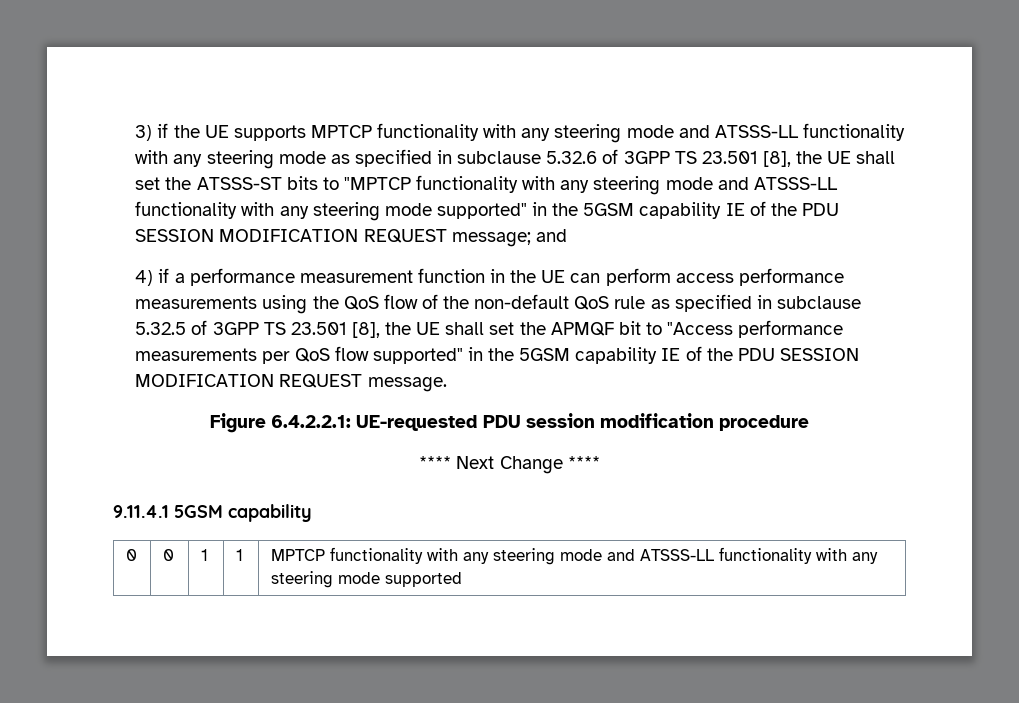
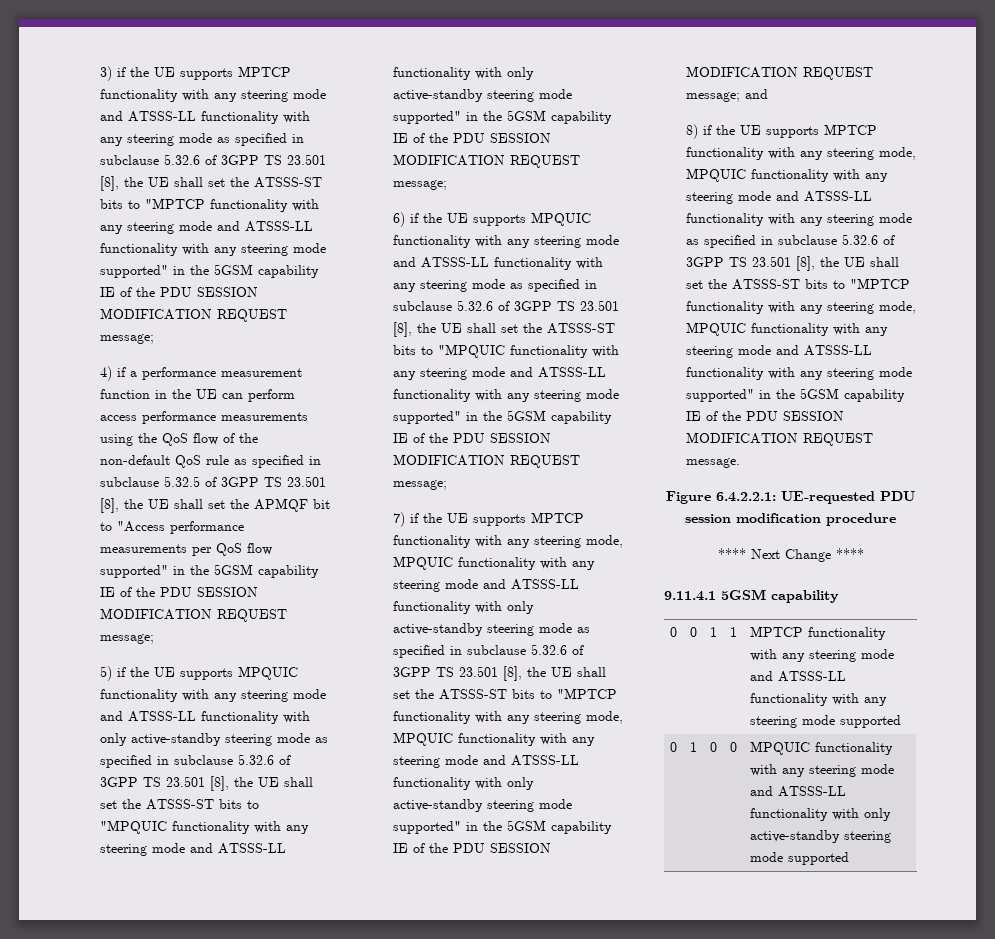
- 3) if the UE supports MPTCP functionality with any steering mode and ATSSS-LL functionality with any steering mode as specified in subclause 5.32.6 of 3GPP TS 23.501 [8], the UE shall set the ATSSS-ST bits to "MPTCP functionality with any steering mode and ATSSS-LL functionality with any steering mode supported" in the 5GSM capability IE of the PDU SESSION MODIFICATION REQUEST message; and
+ 3) if the UE supports MPTCP functionality with any steering mode and ATSSS-LL functionality with any steering mode as specified in subclause 5.32.6 of 3GPP TS 23.501 [8], the UE shall set the ATSSS-ST bits to "MPTCP functionality with any steering mode and ATSSS-LL functionality with any steering mode supported" in the 5GSM capability IE of the PDU SESSION MODIFICATION REQUEST message;
- 4) if a performance measurement function in the UE can perform access performance measurements using the QoS flow of the non-default QoS rule as specified in subclause 5.32.5 of 3GPP TS 23.501 [8], the UE shall set the APMQF bit to "Access performance measurements per QoS flow supported" in the 5GSM capability IE of the PDU SESSION MODIFICATION REQUEST message.
+ 4) if a performance measurement function in the UE can perform access performance measurements using the QoS flow of the non-default QoS rule as specified in subclause 5.32.5 of 3GPP TS 23.501 [8], the UE shall set the APMQF bit to "Access performance measurements per QoS flow supported" in the 5GSM capability IE of the PDU SESSION MODIFICATION REQUEST message;
+ 5) if the UE supports MPQUIC functionality with any steering mode and ATSSS-LL functionality with only active-standby steering mode as specified in subclause 5.32.6 of 3GPP TS 23.501 [8], the UE shall set the ATSSS-ST bits to "MPQUIC functionality with any steering mode and ATSSS-LL functionality with only active-standby steering mode supported" in the 5GSM capability IE of the PDU SESSION MODIFICATION REQUEST message;
+ 6) if the UE supports MPQUIC functionality with any steering mode and ATSSS-LL functionality with any steering mode as specified in subclause 5.32.6 of 3GPP TS 23.501 [8], the UE shall set the ATSSS-ST bits to "MPQUIC functionality with any steering mode and ATSSS-LL functionality with any steering mode supported" in the 5GSM capability IE of the PDU SESSION MODIFICATION REQUEST message;
+ 7) if the UE supports MPTCP functionality with any steering mode, MPQUIC functionality with any steering mode and ATSSS-LL functionality with only active-standby steering mode as specified in subclause 5.32.6 of 3GPP TS 23.501 [8], the UE shall set the ATSSS-ST bits to "MPTCP functionality with any steering mode, MPQUIC functionality with any steering mode and ATSSS-LL functionality with only active-standby steering mode supported" in the 5GSM capability IE of the PDU SESSION MODIFICATION REQUEST message; and
+ 8) if the UE supports MPTCP functionality with any steering mode, MPQUIC functionality with any steering mode and ATSSS-LL functionality with any steering mode as specified in subclause 5.32.6 of 3GPP TS 23.501 [8], the UE shall set the ATSSS-ST bits to "MPTCP functionality with any steering mode, MPQUIC functionality with any steering mode and ATSSS-LL functionality with any steering mode supported" in the 5GSM capability IE of the PDU SESSION MODIFICATION REQUEST message.
+ 0 | 1 | 0 | 0 | MPQUIC functionality with any steering mode and ATSSS-LL functionality with only active-standby steering mode supported

